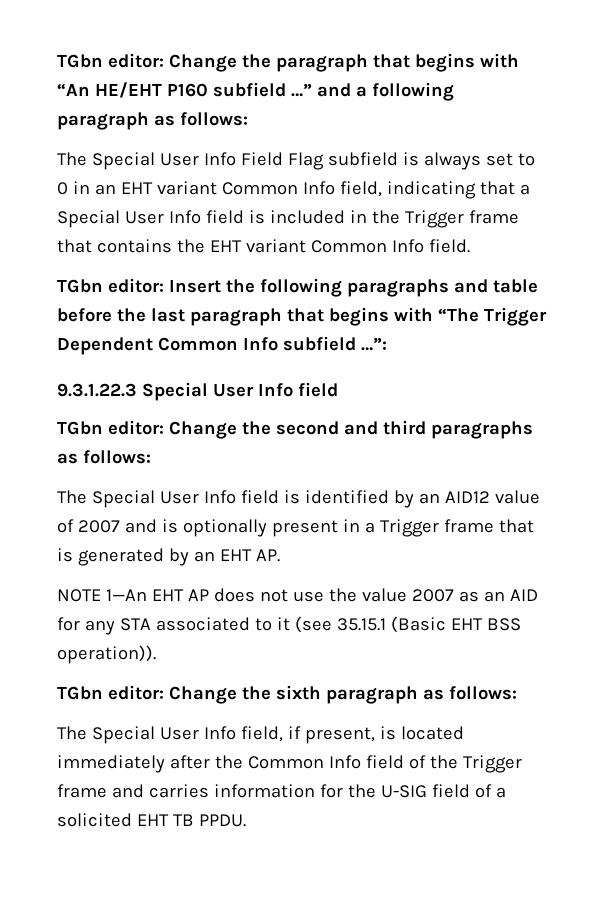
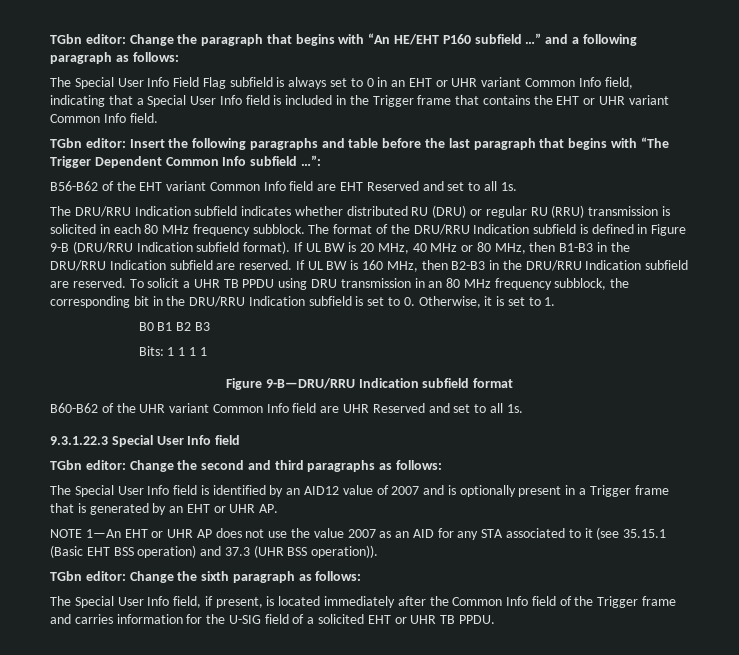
- The Special User Info Field Flag subfield is always set to 0 in an EHT variant Common Info field, indicating that a Special User Info field is included in the Trigger frame that contains the EHT variant Common Info field.
+ The Special User Info Field Flag subfield is always set to 0 in an EHT or UHR variant Common Info field, indicating that a Special User Info field is included in the Trigger frame that contains the EHT or UHR variant Common Info field.
+ B56-B62 of the EHT variant Common Info field are EHT Reserved and set to all 1s.
+ The DRU/RRU Indication subfield indicates whether distributed RU (DRU) or regular RU (RRU) transmission is solicited in each 80 MHz frequency subblock. The format of the DRU/RRU Indication subfield is defined in Figure 9-B (DRU/RRU Indication subfield format). If UL BW is 20 MHz, 40 MHz or 80 MHz, then B1-B3 in the DRU/RRU Indication subfield are reserved. If UL BW is 160 MHz, then B2-B3 in the DRU/RRU Indication subfield are reserved. To solicit a UHR TB PPDU using DRU transmission in an 80 MHz frequency subblock, the corresponding bit in the DRU/RRU Indication subfield is set to 0. Otherwise, it is set to 1.
+ B0 B1 B2 B3
+ Bits: 1 1 1 1
+ Figure 9-B—DRU/RRU Indication subfield format
+ B60-B62 of the UHR variant Common Info field are UHR Reserved and set to all 1s.
- The Special User Info field is identified by an AID12 value of 2007 and is optionally present in a Trigger frame that is generated by an EHT AP.
+ The Special User Info field is identified by an AID12 value of 2007 and is optionally present in a Trigger frame that is generated by an EHT or UHR AP.
- NOTE 1—An EHT AP does not use the value 2007 as an AID for any STA associated to it (see 35.15.1 (Basic EHT BSS operation)).
+ NOTE 1—An EHT or UHR AP does not use the value 2007 as an AID for any STA associated to it (see 35.15.1 (Basic EHT BSS operation) and 37.3 (UHR BSS operation)).
- The Special User Info field, if present, is located immediately after the Common Info field of the Trigger frame and carries information for the U-SIG field of a solicited EHT TB PPDU.
+ The Special User Info field, if present, is located immediately after the Common Info field of the Trigger frame and carries information for the U-SIG field of a solicited EHT or UHR TB PPDU.

